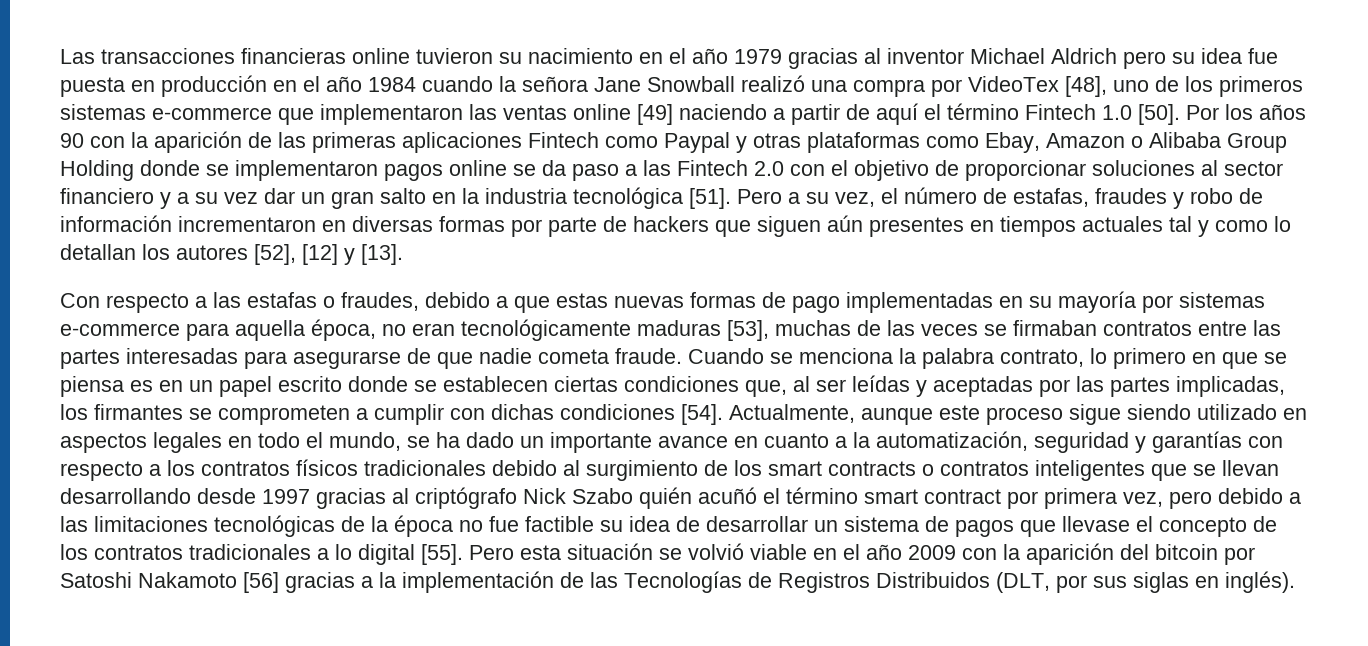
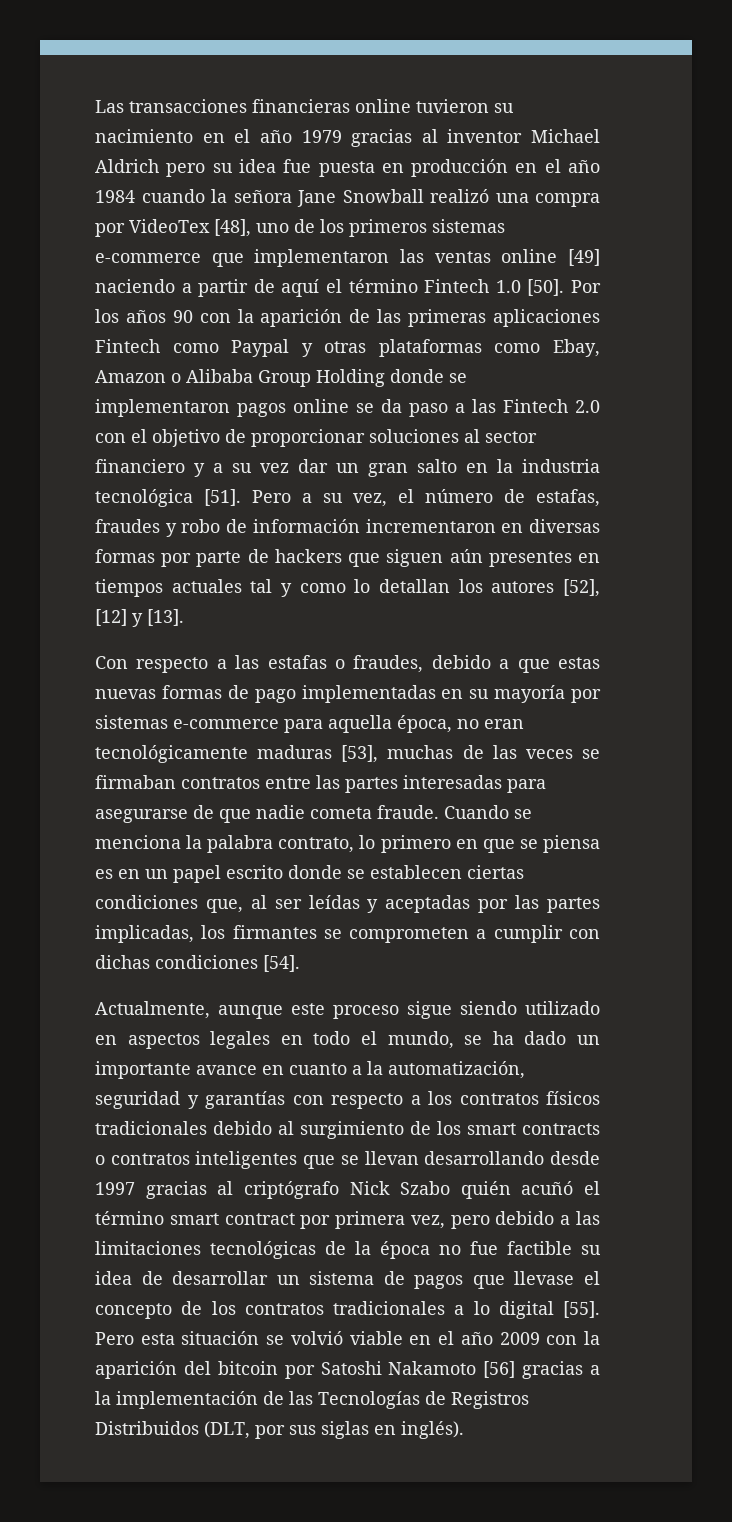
- Cuando se menciona la palabra contrato, lo primero en que se piensa es en un papel escrito donde se establecen ciertas condiciones que, al ser leídas y aceptadas por las partes implicadas, los firmantes se comprometen a cumplir con dichas condiciones [54]. Actualmente, aunque este proceso sigue siendo utilizado en aspectos legales en todo el mundo, se ha dado un importante avance en cuanto a la automatización, seguridad y garantías con respecto a los contratos físicos tradicionales debido al surgimiento de los smart contracts o contratos inteligentes que se llevan desarrollando desde 1997 gracias al criptógrafo Nick Szabo quién acuñó el término smart contract por primera vez, pero debido a las limitaciones tecnológicas de la época no fue factible su idea de desarrollar un sistema de pagos que llevase el concepto de los contratos tradicionales a lo digital [55].
+ Cuando se menciona la palabra contrato, lo primero en que se piensa es en un papel escrito donde se establecen ciertas condiciones que, al ser leídas y aceptadas por las partes implicadas, los firmantes se comprometen a cumplir con dichas condiciones [54].
+ Actualmente, aunque este proceso sigue siendo utilizado en aspectos legales en todo el mundo, se ha dado un importante avance en cuanto a la automatización, seguridad y garantías con respecto a los contratos físicos tradicionales debido al surgimiento de los smart contracts o contratos inteligentes que se llevan desarrollando desde 1997 gracias al criptógrafo Nick Szabo quién acuñó el término smart contract por primera vez, pero debido a las limitaciones tecnológicas de la época no fue factible su idea de desarrollar un sistema de pagos que llevase el concepto de los contratos tradicionales a lo digital [55].

